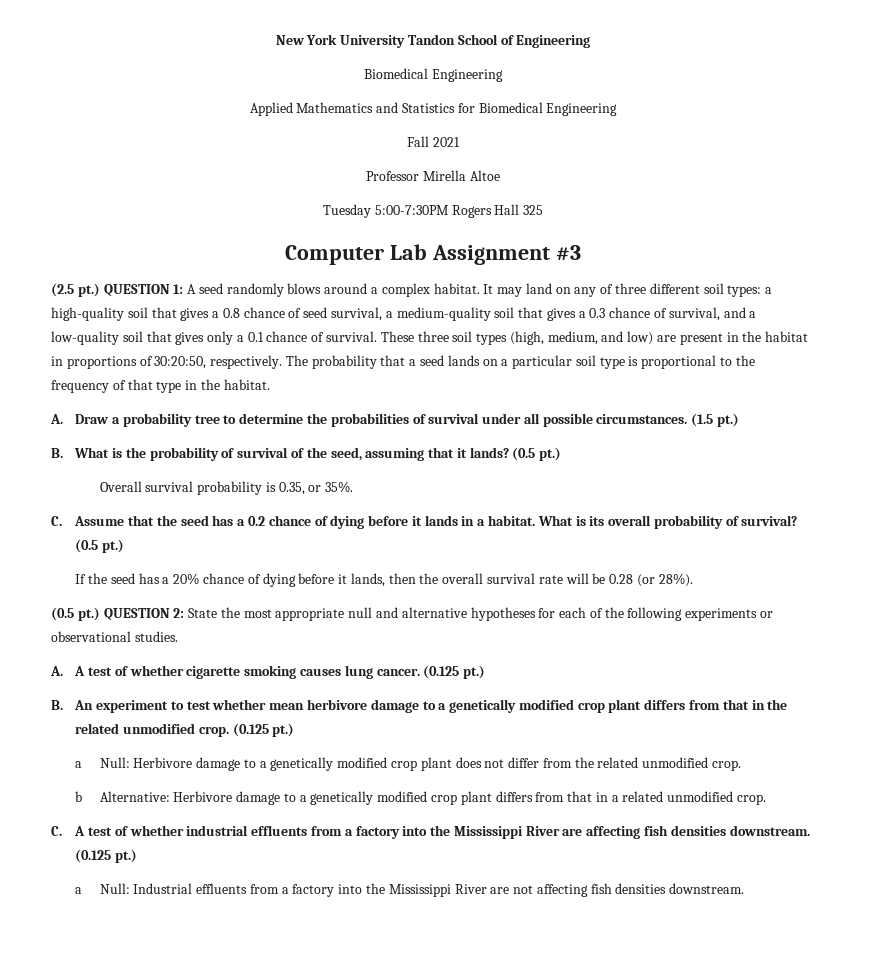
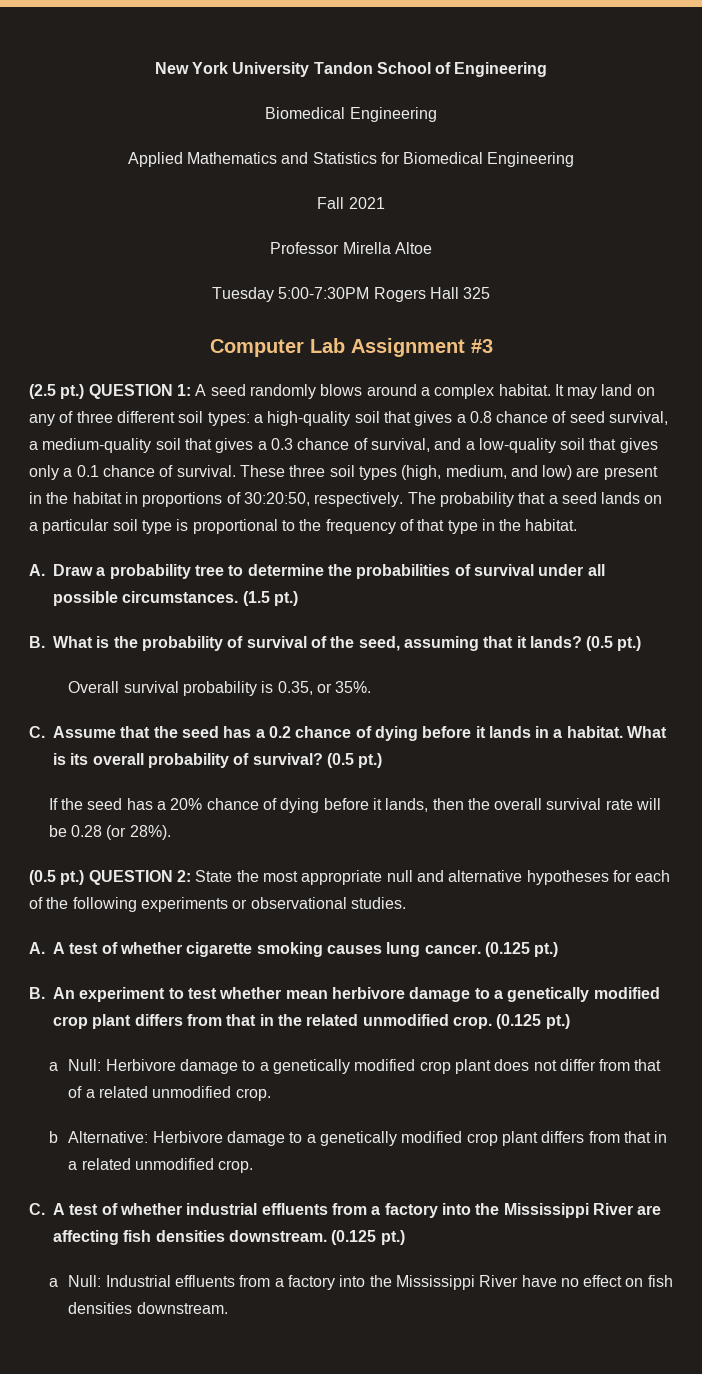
- a Null: Herbivore damage to a genetically modified crop plant does not differ from the related unmodified crop.
+ a Null: Herbivore damage to a genetically modified crop plant does not differ from that of a related unmodified crop.
- a Null: Industrial effluents from a factory into the Mississippi River are not affecting fish densities downstream.
+ a Null: Industrial effluents from a factory into the Mississippi River have no effect on fish densities downstream.

